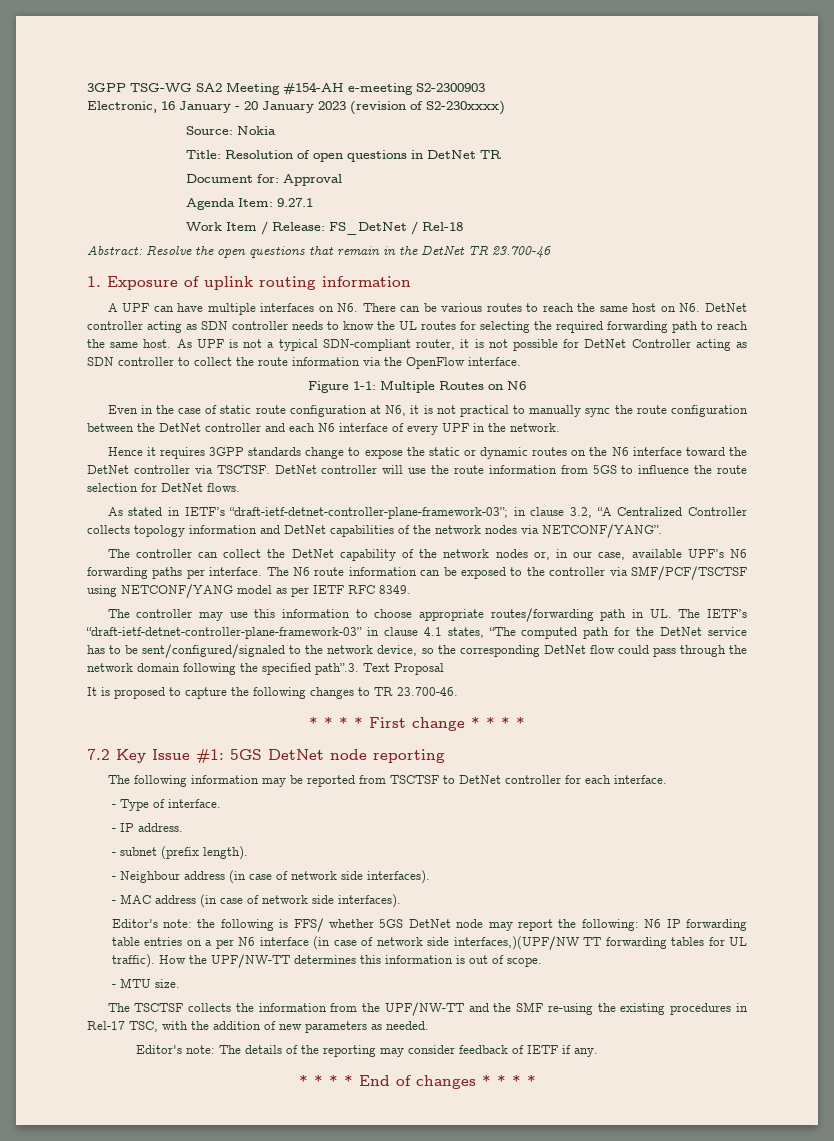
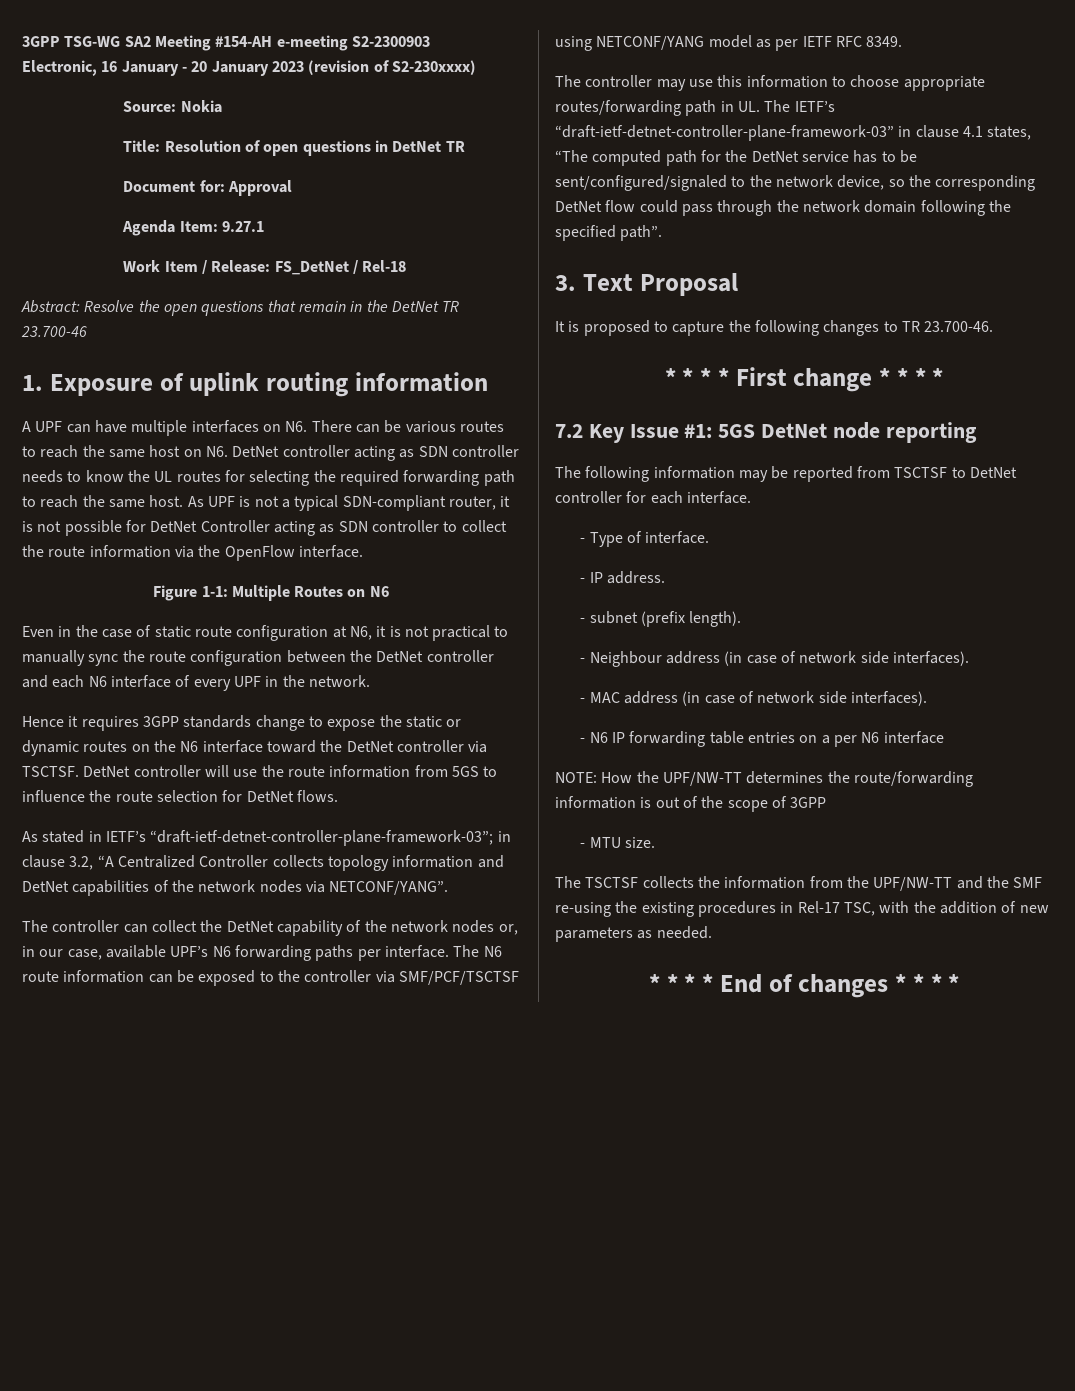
- The controller may use this information to choose appropriate routes/forwarding path in UL. The IETF’s “draft-ietf-detnet-controller-plane-framework-03” in clause 4.1 states, “The computed path for the DetNet service has to be sent/configured/signaled to the network device, so the corresponding DetNet flow could pass through the network domain following the specified path”.3. Text Proposal
+ The controller may use this information to choose appropriate routes/forwarding path in UL. The IETF’s “draft-ietf-detnet-controller-plane-framework-03” in clause 4.1 states, “The computed path for the DetNet service has to be sent/configured/signaled to the network device, so the corresponding DetNet flow could pass through the network domain following the specified path”.
+ 3. Text Proposal
- Editor's note: the following is FFS/ whether 5GS DetNet node may report the following: N6 IP forwarding table entries on a per N6 interface (in case of network side interfaces,)(UPF/NW TT forwarding tables for UL traffic). How the UPF/NW-TT determines this information is out of scope.
+ - N6 IP forwarding table entries on a per N6 interface
+ NOTE: How the UPF/NW-TT determines the route/forwarding information is out of the scope of 3GPP
- Editor's note: The details of the reporting may consider feedback of IETF if any.

